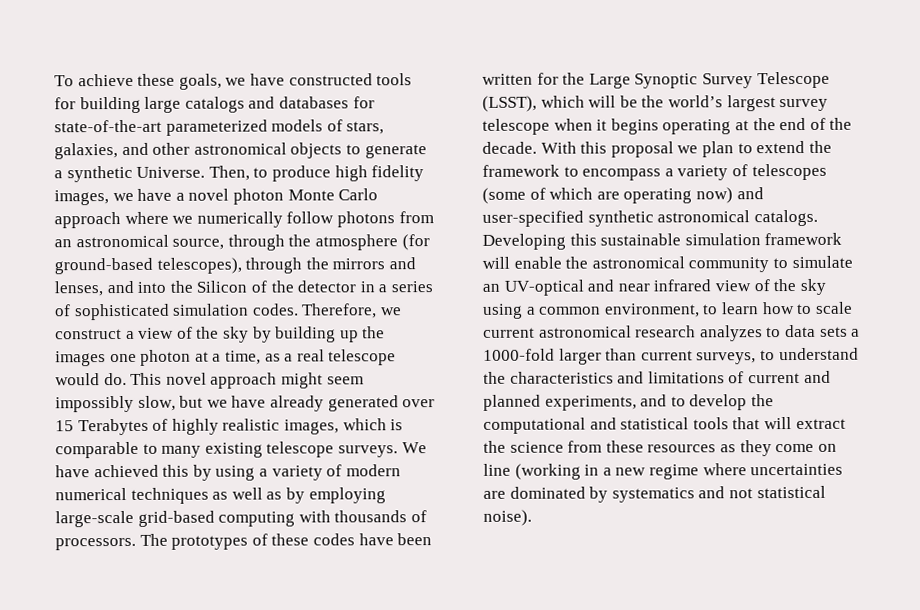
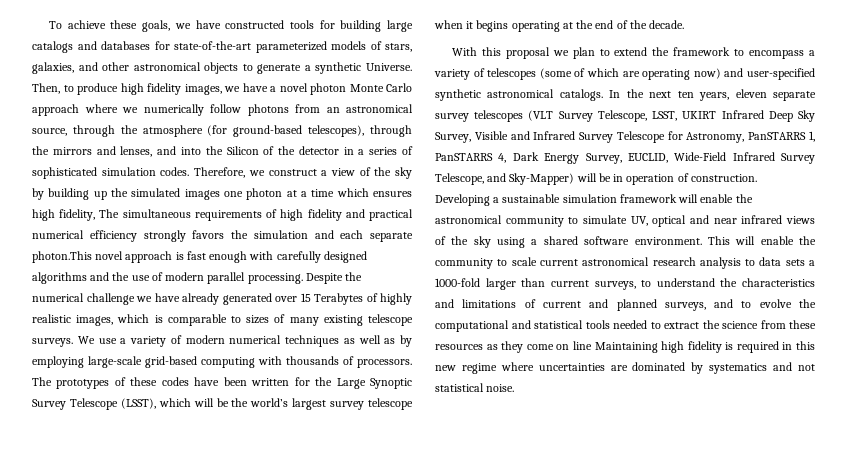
- Therefore, we construct a view of the sky by building up the images one photon at a time, as a real telescope would do. This novel approach might seem impossibly slow, but we have already generated over 15 Terabytes of highly realistic images, which is comparable to many existing telescope surveys.
+ Therefore, we construct a view of the sky by building up the simulated images one photon at a time which ensures high fidelity, The simultaneous requirements of high fidelity and practical numerical efficiency strongly favors the simulation and each separate photon.This novel approach is fast enough with carefully designed algorithms and the use of modern parallel processing. Despite the numerical challenge we have already generated over 15 Terabytes of highly realistic images, which is comparable to sizes of many existing telescope surveys.
- We have achieved this by using a variety of modern numerical techniques as well as by employing large-scale grid-based computing with thousands of processors.
+ We use a variety of modern numerical techniques as well as by employing large-scale grid-based computing with thousands of processors.
- The prototypes of these codes have been written for the Large Synoptic Survey Telescope (LSST), which will be the world’s largest survey telescope when it begins operating at the end of the decade. With this proposal we plan to extend the framework to encompass a variety of telescopes (some of which are operating now) and user-specified synthetic astronomical catalogs.
+ The prototypes of these codes have been written for the Large Synoptic Survey Telescope (LSST), which will be the world’s largest survey telescope when it begins operating at the end of the decade.
+ With this proposal we plan to extend the framework to encompass a variety of telescopes (some of which are operating now) and user-specified synthetic astronomical catalogs.
- Developing this sustainable simulation framework will enable the astronomical community to simulate an UV-optical and near infrared view of the sky using a common environment, to learn how to scale current astronomical research analyzes to data sets a 1000-fold larger than current surveys, to understand the characteristics and limitations of current and planned experiments, and to develop the computational and statistical tools that will extract the science from these resources as they come on line (working in a new regime where uncertainties are dominated by systematics and not statistical noise).
+ In the next ten years, eleven separate survey telescopes (VLT Survey Telescope, LSST, UKIRT Infrared Deep Sky Survey, Visible and Infrared Survey Telescope for Astronomy, PanSTARRS 1, PanSTARRS 4, Dark Energy Survey, EUCLID, Wide-Field Infrared Survey Telescope, and Sky-Mapper) will be in operation of construction. Developing a sustainable simulation framework will enable the astronomical community to simulate UV, optical and near infrared views of the sky using a shared software environment. This will enable the community to scale current astronomical research analysis to data sets a 1000-fold larger than current surveys, to understand the characteristics and limitations of current and planned surveys, and to evolve the computational and statistical tools needed to extract the science from these resources as they come on line Maintaining high fidelity is required in this new regime where uncertainties are dominated by systematics and not statistical noise.

